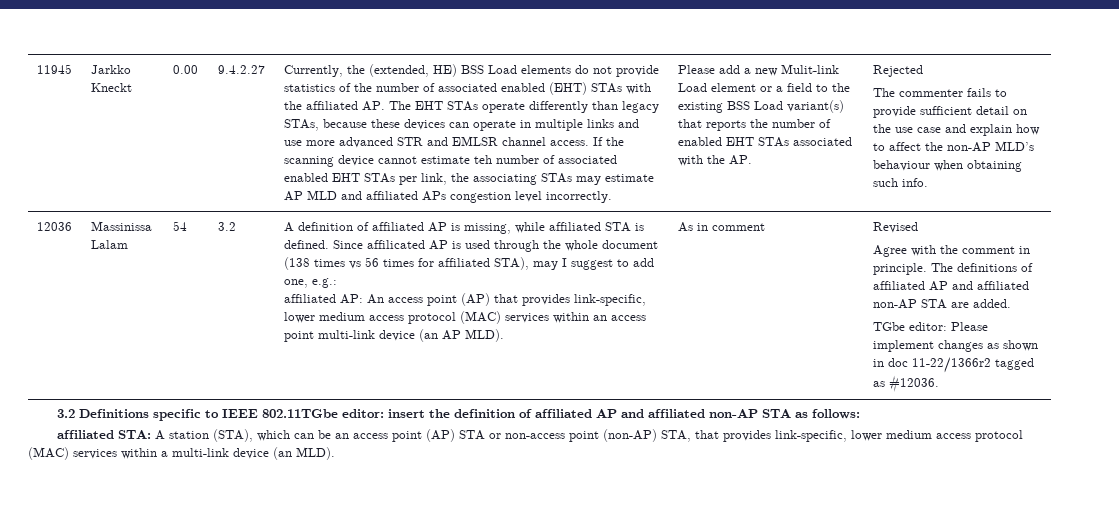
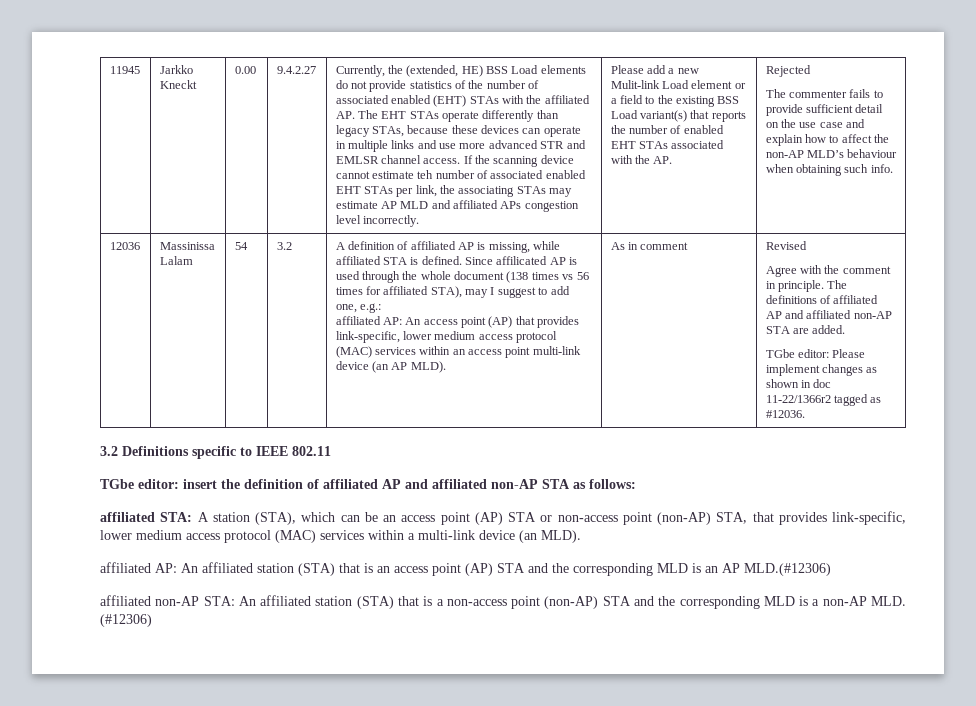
- 3.2 Definitions specific to IEEE 802.11TGbe editor: insert the definition of affiliated AP and affiliated non-AP STA as follows:
+ 3.2 Definitions specific to IEEE 802.11
+ TGbe editor: insert the definition of affiliated AP and affiliated non-AP STA as follows:
+ affiliated AP: An affiliated station (STA) that is an access point (AP) STA and the corresponding MLD is an AP MLD.(#12306)
+ affiliated non-AP STA: An affiliated station (STA) that is a non-access point (non-AP) STA and the corresponding MLD is a non-AP MLD. (#12306)

